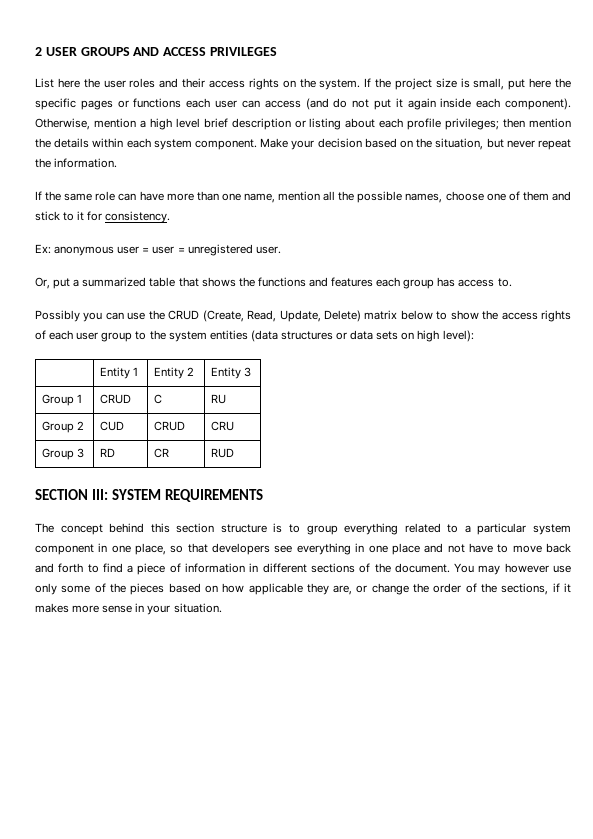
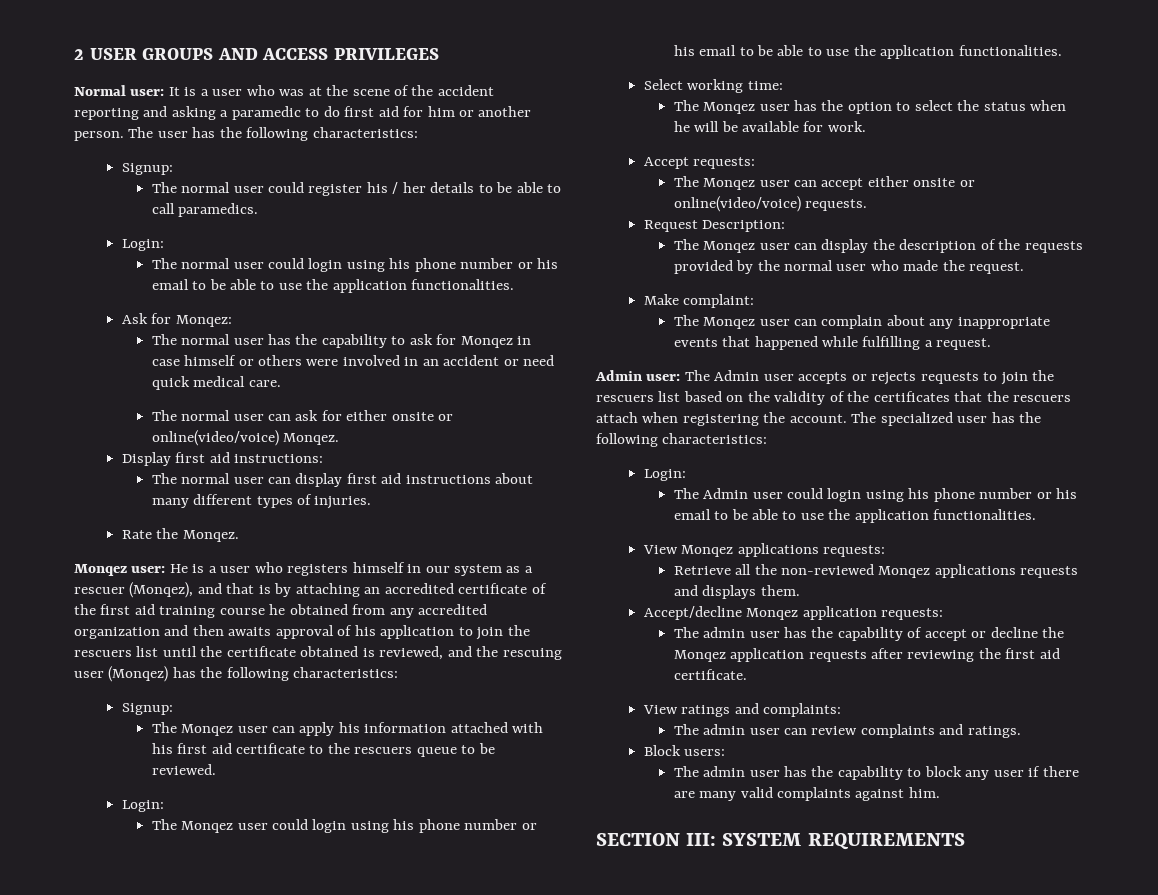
- List here the user roles and their access rights on the system. If the project size is small, put here the specific pages or functions each user can access (and do not put it again inside each component). Otherwise, mention a high level brief description or listing about each profile privileges; then mention the details within each system component. Make your decision based on the situation, but never repeat the information.
- If the same role can have more than one name, mention all the possible names, choose one of them and stick to it for consistency.
- Ex: anonymous user = user = unregistered user.
- Or, put a summarized table that shows the functions and features each group has access to.
- Possibly you can use the CRUD (Create, Read, Update, Delete) matrix below to show the access rights of each user group to the system entities (data structures or data sets on high level):
- | Entity 1 | Entity 2 | Entity 3
- Group 1 | CRUD | C | RU
- Group 2 | CUD | CRUD | CRU
- Group 3 | RD | CR | RUD
+ Normal user: It is a user who was at the scene of the accident reporting and asking a paramedic to do first aid for him or another person. The user has the following characteristics:
+ Signup:
+ The normal user could register his / her details to be able to call paramedics.
+ Login:
+ The normal user could login using his phone number or his email to be able to use the application functionalities.
+ Ask for Monqez:
+ The normal user has the capability to ask for Monqez in case himself or others were involved in an accident or need quick medical care.
+ The normal user can ask for either onsite or online(video/voice) Monqez.
+ Display first aid instructions:
+ The normal user can display first aid instructions about many different types of injuries.
+ Rate the Monqez.
+ Monqez user: He is a user who registers himself in our system as a rescuer (Monqez), and that is by attaching an accredited certificate of the first aid training course he obtained from any accredited organization and then awaits approval of his application to join the rescuers list until the certificate obtained is reviewed, and the rescuing user (Monqez) has the following characteristics:
+ Signup:
+ The Monqez user can apply his information attached with his first aid certificate to the rescuers queue to be reviewed.
+ Login:
+ The Monqez user could login using his phone number or his email to be able to use the application functionalities.
+ Select working time:
+ The Monqez user has the option to select the status when he will be available for work.
+ Accept requests:
+ The Monqez user can accept either onsite or online(video/voice) requests.
+ Request Description:
+ The Monqez user can display the description of the requests provided by the normal user who made the request.
+ Make complaint:
+ The Monqez user can complain about any inappropriate events that happened while fulfilling a request.
+ Admin user: The Admin user accepts or rejects requests to join the rescuers list based on the validity of the certificates that the rescuers attach when registering the account. The specialized user has the following characteristics:
+ Login:
+ The Admin user could login using his phone number or his email to be able to use the application functionalities.
+ View Monqez applications requests:
+ Retrieve all the non-reviewed Monqez applications requests and displays them.
+ Accept/decline Monqez application requests:
+ The admin user has the capability of accept or decline the Monqez application requests after reviewing the first aid certificate.
+ View ratings and complaints:
+ The admin user can review complaints and ratings.
+ Block users:
+ The admin user has the capability to block any user if there are many valid complaints against him.
  SECTION III: SYSTEM REQUIREMENTS
- The concept behind this section structure is to group everything related to a particular system component in one place, so that developers see everything in one place and not have to move back and forth to find a piece of information in different sections of the document. You may however use only some of the pieces based on how applicable they are, or change the order of the sections, if it makes more sense in your situation.

